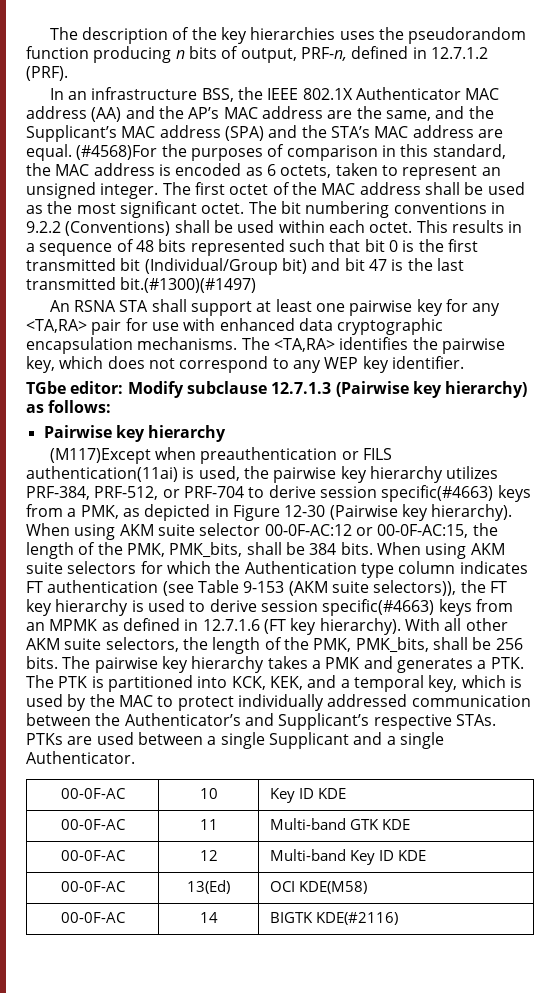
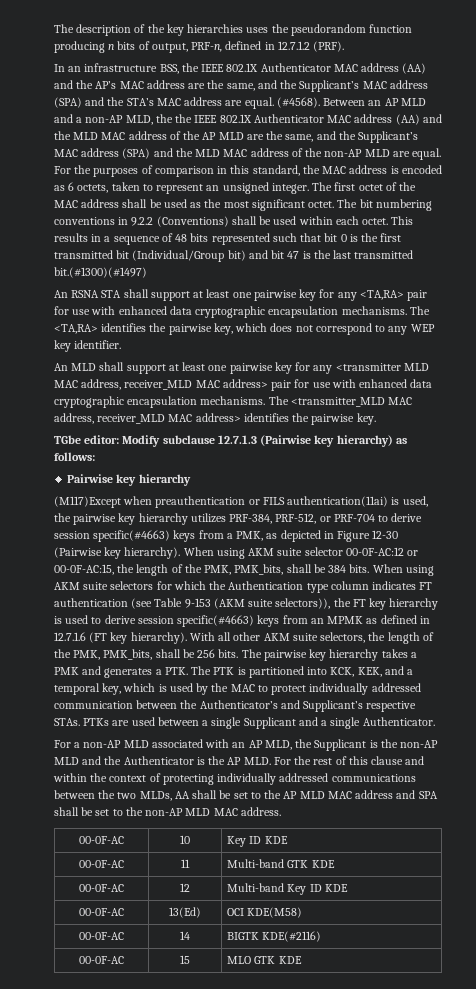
- (#4568)For the purposes of comparison in this standard, the MAC address is encoded as 6 octets, taken to represent an unsigned integer.
+ (#4568). Between an AP MLD and a non-AP MLD, the the IEEE 802.1X Authenticator MAC address (AA) and the MLD MAC address of the AP MLD are the same, and the Supplicant’s MAC address (SPA) and the MLD MAC address of the non-AP MLD are equal. For the purposes of comparison in this standard, the MAC address is encoded as 6 octets, taken to represent an unsigned integer.
+ An MLD shall support at least one pairwise key for any <transmitter MLD MAC address, receiver_MLD MAC address> pair for use with enhanced data cryptographic encapsulation mechanisms. The <transmitter_MLD MAC address, receiver_MLD MAC address> identifies the pairwise key.
+ For a non-AP MLD associated with an AP MLD, the Supplicant is the non-AP MLD and the Authenticator is the AP MLD. For the rest of this clause and within the context of protecting individually addressed communications between the two MLDs, AA shall be set to the AP MLD MAC address and SPA shall be set to the non-AP MLD MAC address.
+ 00-0F-AC | 15 | MLO GTK KDE

